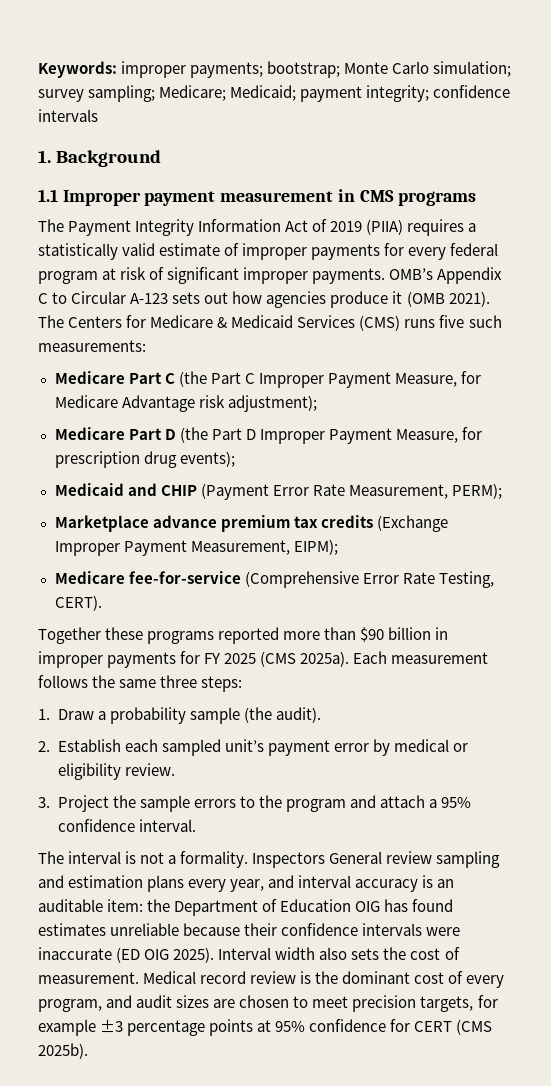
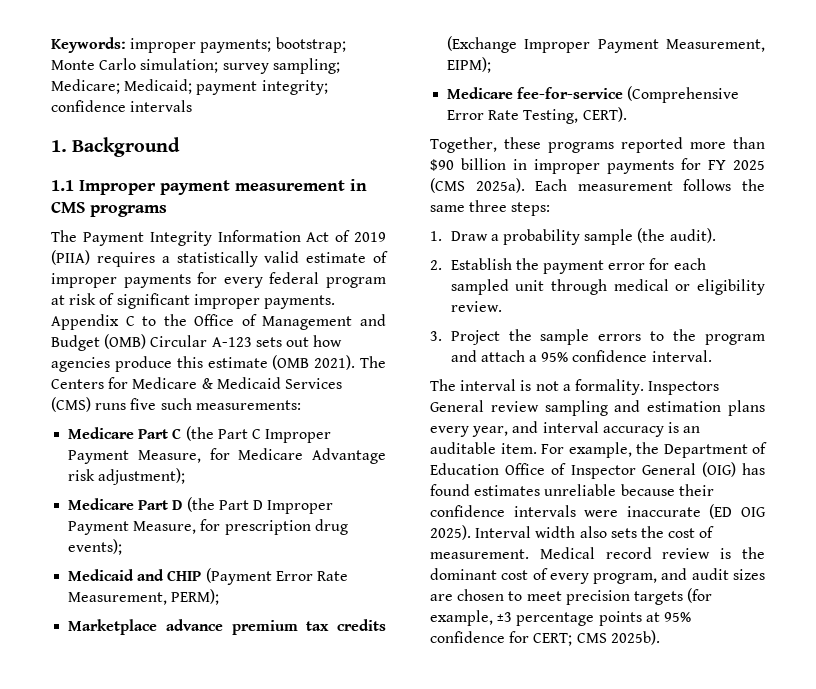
- OMB’s Appendix C to Circular A-123 sets out how agencies produce it (OMB 2021).
+ Appendix C to the Office of Management and Budget (OMB) Circular A-123 sets out how agencies produce this estimate (OMB 2021).
- Together these programs reported more than $90 billion in improper payments for FY 2025 (CMS 2025a).
+ Together, these programs reported more than $90 billion in improper payments for FY 2025 (CMS 2025a).
- 2. Establish each sampled unit’s payment error by medical or eligibility review.
+ 2. Establish the payment error for each sampled unit through medical or eligibility review.
- Inspectors General review sampling and estimation plans every year, and interval accuracy is an auditable item: the Department of Education OIG has found estimates unreliable because their confidence intervals were inaccurate (ED OIG 2025).
+ Inspectors General review sampling and estimation plans every year, and interval accuracy is an auditable item. For example, the Department of Education Office of Inspector General (OIG) has found estimates unreliable because their confidence intervals were inaccurate (ED OIG 2025).
- Medical record review is the dominant cost of every program, and audit sizes are chosen to meet precision targets, for example ±3 percentage points at 95% confidence for CERT (CMS 2025b).
+ Medical record review is the dominant cost of every program, and audit sizes are chosen to meet precision targets (for example, ±3 percentage points at 95% confidence for CERT; CMS 2025b).

